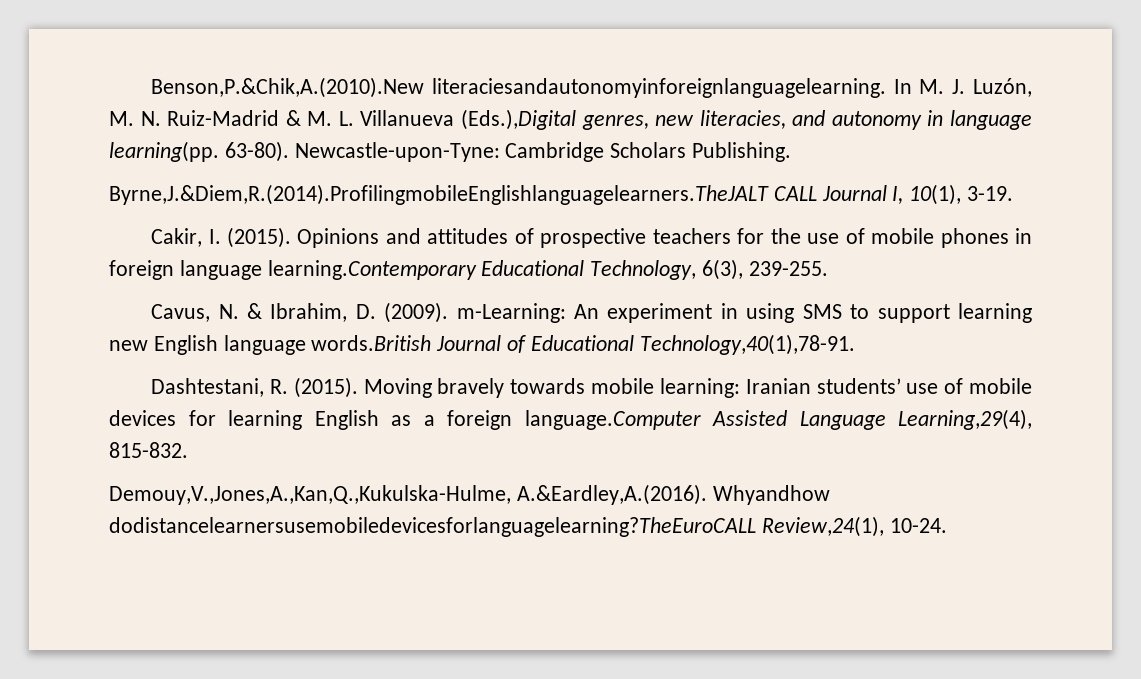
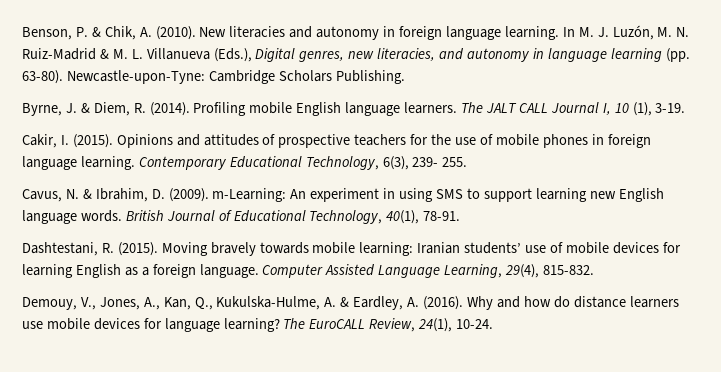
- Benson,P.&Chik,A.(2010).New literaciesandautonomyinforeignlanguagelearning.
+ Benson, P. & Chik, A. (2010). New literacies and autonomy in foreign language learning.
- In M. J. Luzón, M. N. Ruiz-Madrid & M. L. Villanueva (Eds.),Digital genres, new literacies, and autonomy in language learning(pp. 63-80).
+ In M. J. Luzón, M. N. Ruiz-Madrid & M. L. Villanueva (Eds.), Digital genres, new literacies, and autonomy in language learning (pp. 63-80).
- Byrne,J.&Diem,R.(2014).ProfilingmobileEnglishlanguagelearners.TheJALT CALL Journal I, 10(1), 3-19.
+ Byrne, J. & Diem, R. (2014). Profiling mobile English language learners. The JALT CALL Journal I, 10 (1), 3-19.
- Opinions and attitudes of prospective teachers for the use of mobile phones in foreign language learning.Contemporary Educational Technology, 6(3), 239-255.
+ Opinions and attitudes of prospective teachers for the use of mobile phones in foreign language learning. Contemporary Educational Technology, 6(3), 239- 255.
- Cavus, N. & Ibrahim, D. (2009). m-Learning: An experiment in using SMS to support learning new English language words.British Journal of Educational Technology,40(1),78-91.
+ Cavus, N. & Ibrahim, D. (2009). m-Learning: An experiment in using SMS to support learning new English language words. British Journal of Educational Technology, 40(1), 78-91.
- Moving bravely towards mobile learning: Iranian students’ use of mobile devices for learning English as a foreign language.Computer Assisted Language Learning,29(4), 815-832.
- Demouy,V.,Jones,A.,Kan,Q.,Kukulska-Hulme, A.&Eardley,A.(2016). Whyandhow dodistancelearnersusemobiledevicesforlanguagelearning?TheEuroCALL Review,24(1), 10-24.
+ Moving bravely towards mobile learning: Iranian students’ use of mobile devices for learning English as a foreign language. Computer Assisted Language Learning, 29(4), 815-832.
+ Demouy, V., Jones, A., Kan, Q., Kukulska-Hulme, A. & Eardley, A. (2016). Why and how do distance learners use mobile devices for language learning? The EuroCALL Review, 24(1), 10-24.

